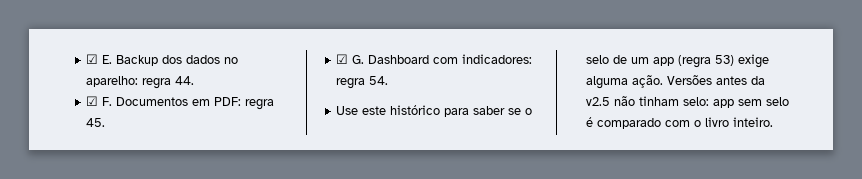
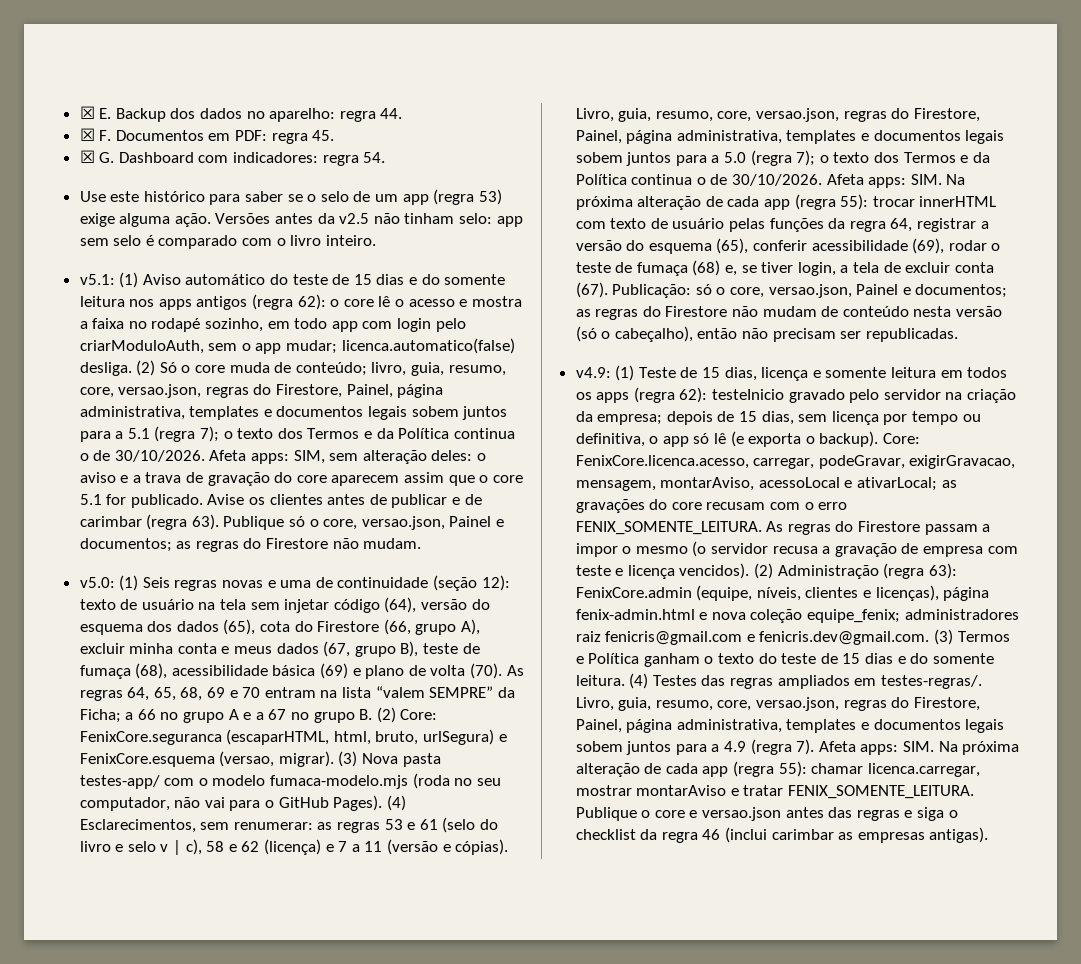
- ☑ E. Backup dos dados no aparelho: regra 44.
+ ☒ E. Backup dos dados no aparelho: regra 44.
- ☑ F. Documentos em PDF: regra 45.
+ ☒ F. Documentos em PDF: regra 45.
- ☑ G. Dashboard com indicadores: regra 54.
+ ☒ G. Dashboard com indicadores: regra 54.
+ v5.1: (1) Aviso automático do teste de 15 dias e do somente leitura nos apps antigos (regra 62): o core lê o acesso e mostra a faixa no rodapé sozinho, em todo app com login pelo criarModuloAuth, sem o app mudar; licenca.automatico(false) desliga. (2) Só o core muda de conteúdo; livro, guia, resumo, core, versao.json, regras do Firestore, Painel, página administrativa, templates e documentos legais sobem juntos para a 5.1 (regra 7); o texto dos Termos e da Política continua o de 30/10/2026. Afeta apps: SIM, sem alteração deles: o aviso e a trava de gravação do core aparecem assim que o core 5.1 for publicado. Avise os clientes antes de publicar e de carimbar (regra 63). Publique só o core, versao.json, Painel e documentos; as regras do Firestore não mudam.
+ v5.0: (1) Seis regras novas e uma de continuidade (seção 12): texto de usuário na tela sem injetar código (64), versão do esquema dos dados (65), cota do Firestore (66, grupo A), excluir minha conta e meus dados (67, grupo B), teste de fumaça (68), acessibilidade básica (69) e plano de volta (70). As regras 64, 65, 68, 69 e 70 entram na lista “valem SEMPRE” da Ficha; a 66 no grupo A e a 67 no grupo B. (2) Core: FenixCore.seguranca (escaparHTML, html, bruto, urlSegura) e FenixCore.esquema (versao, migrar). (3) Nova pasta testes-app/ com o modelo fumaca-modelo.mjs (roda no seu computador, não vai para o GitHub Pages). (4) Esclarecimentos, sem renumerar: as regras 53 e 61 (selo do livro e selo v | c), 58 e 62 (licença) e 7 a 11 (versão e cópias). Livro, guia, resumo, core, versao.json, regras do Firestore, Painel, página administrativa, templates e documentos legais sobem juntos para a 5.0 (regra 7); o texto dos Termos e da Política continua o de 30/10/2026. Afeta apps: SIM. Na próxima alteração de cada app (regra 55): trocar innerHTML com texto de usuário pelas funções da regra 64, registrar a versão do esquema (65), conferir acessibilidade (69), rodar o teste de fumaça (68) e, se tiver login, a tela de excluir conta (67). Publicação: só o core, versao.json, Painel e documentos; as regras do Firestore não mudam de conteúdo nesta versão (só o cabeçalho), então não precisam ser republicadas.
+ v4.9: (1) Teste de 15 dias, licença e somente leitura em todos os apps (regra 62): testeInicio gravado pelo servidor na criação da empresa; depois de 15 dias, sem licença por tempo ou definitiva, o app só lê (e exporta o backup). Core: FenixCore.licenca.acesso, carregar, podeGravar, exigirGravacao, mensagem, montarAviso, acessoLocal e ativarLocal; as gravações do core recusam com o erro FENIX_SOMENTE_LEITURA. As regras do Firestore passam a impor o mesmo (o servidor recusa a gravação de empresa com teste e licença vencidos). (2) Administração (regra 63): FenixCore.admin (equipe, níveis, clientes e licenças), página fenix-admin.html e nova coleção equipe_fenix; administradores raiz fenicris@gmail.com e fenicris.dev@gmail.com. (3) Termos e Política ganham o texto do teste de 15 dias e do somente leitura. (4) Testes das regras ampliados em testes-regras/. Livro, guia, resumo, core, versao.json, regras do Firestore, Painel, página administrativa, templates e documentos legais sobem juntos para a 4.9 (regra 7). Afeta apps: SIM. Na próxima alteração de cada app (regra 55): chamar licenca.carregar, mostrar montarAviso e tratar FENIX_SOMENTE_LEITURA. Publique o core e versao.json antes das regras e siga o checklist da regra 46 (inclui carimbar as empresas antigas).

